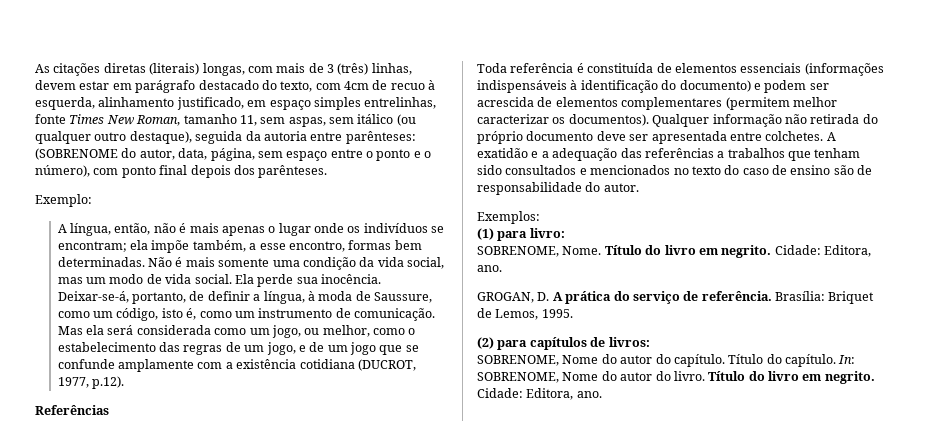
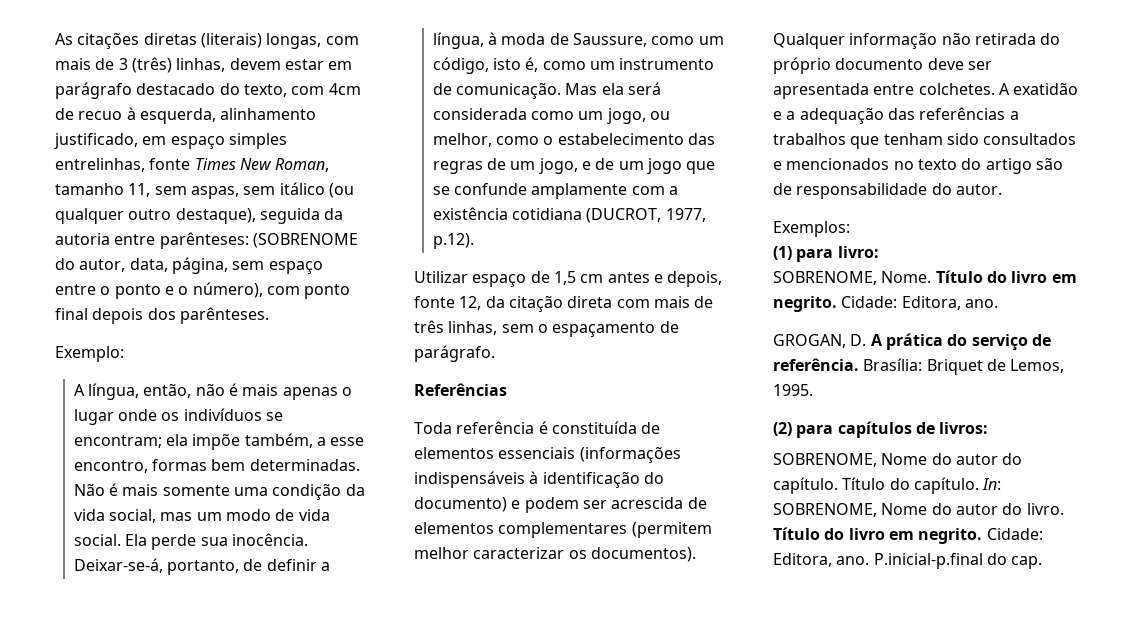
+ Utilizar espaço de 1,5 cm antes e depois, fonte 12, da citação direta com mais de três linhas, sem o espaçamento de parágrafo.
- A exatidão e a adequação das referências a trabalhos que tenham sido consultados e mencionados no texto do caso de ensino são de responsabilidade do autor.
+ A exatidão e a adequação das referências a trabalhos que tenham sido consultados e mencionados no texto do artigo são de responsabilidade do autor.
+ P.inicial-p.final do cap.

